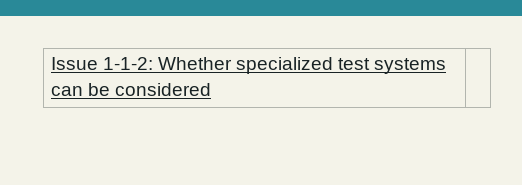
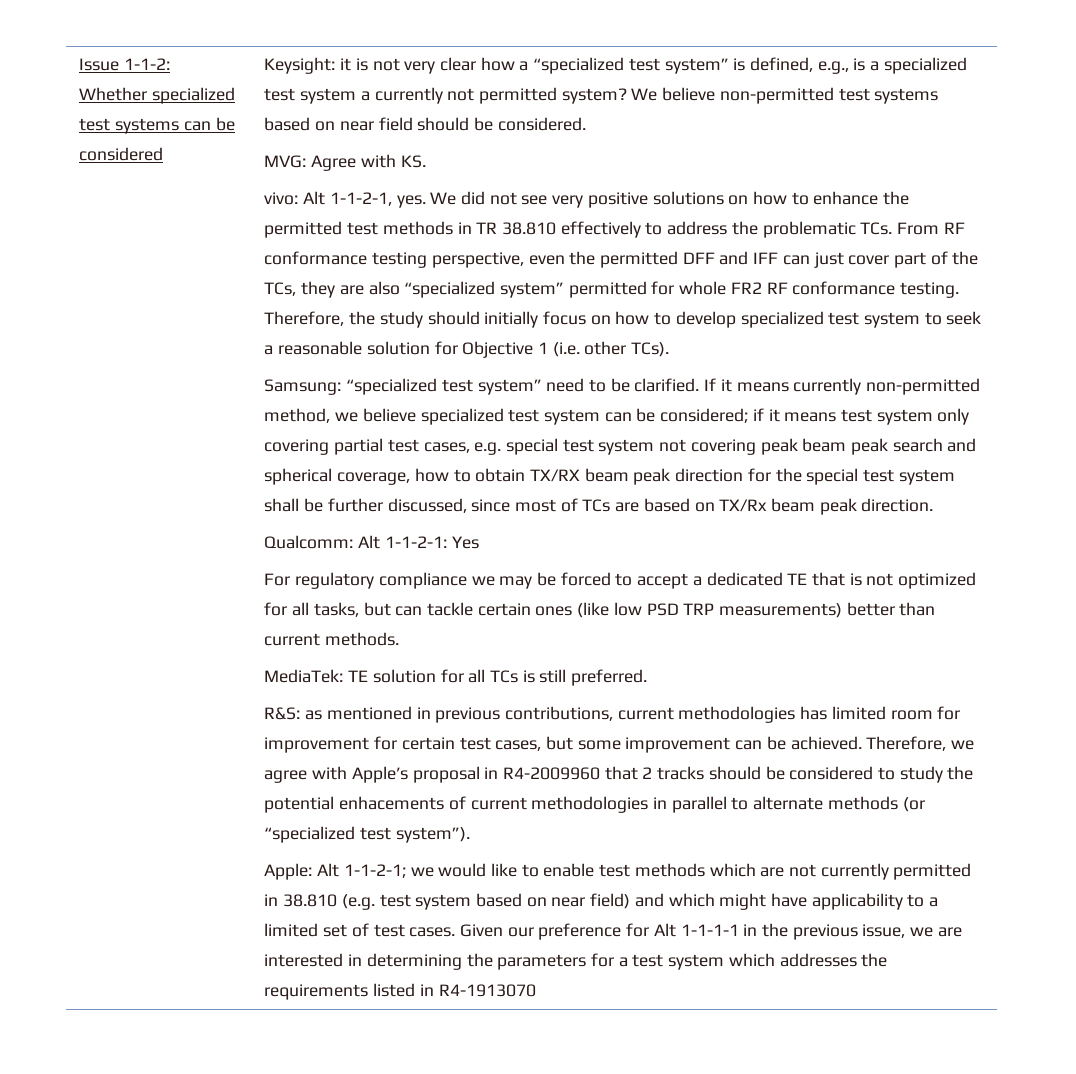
+ Keysight: it is not very clear how a “specialized test system” is defined, e.g., is a specialized test system a currently not permitted system? We believe non-permitted test systems based on near field should be considered.
+ MVG: Agree with KS.
+ vivo: Alt 1-1-2-1, yes. We did not see very positive solutions on how to enhance the permitted test methods in TR 38.810 effectively to address the problematic TCs. From RF conformance testing perspective, even the permitted DFF and IFF can just cover part of the TCs, they are also “specialized system” permitted for whole FR2 RF conformance testing. Therefore, the study should initially focus on how to develop specialized test system to seek a reasonable solution for Objective 1 (i.e. other TCs).
+ Samsung: “specialized test system” need to be clarified. If it means currently non-permitted method, we believe specialized test system can be considered; if it means test system only covering partial test cases, e.g. special test system not covering peak beam peak search and spherical coverage, how to obtain TX/RX beam peak direction for the special test system shall be further discussed, since most of TCs are based on TX/Rx beam peak direction.
+ Qualcomm: Alt 1-1-2-1: Yes
+ For regulatory compliance we may be forced to accept a dedicated TE that is not optimized for all tasks, but can tackle certain ones (like low PSD TRP measurements) better than current methods.
+ MediaTek: TE solution for all TCs is still preferred.
+ R&S: as mentioned in previous contributions, current methodologies has limited room for improvement for certain test cases, but some improvement can be achieved. Therefore, we agree with Apple’s proposal in R4-2009960 that 2 tracks should be considered to study the potential enhacements of current methodologies in parallel to alternate methods (or “specialized test system”).
+ Apple: Alt 1-1-2-1; we would like to enable test methods which are not currently permitted in 38.810 (e.g. test system based on near field) and which might have applicability to a limited set of test cases. Given our preference for Alt 1-1-1-1 in the previous issue, we are interested in determining the parameters for a test system which addresses the requirements listed in R4-1913070

